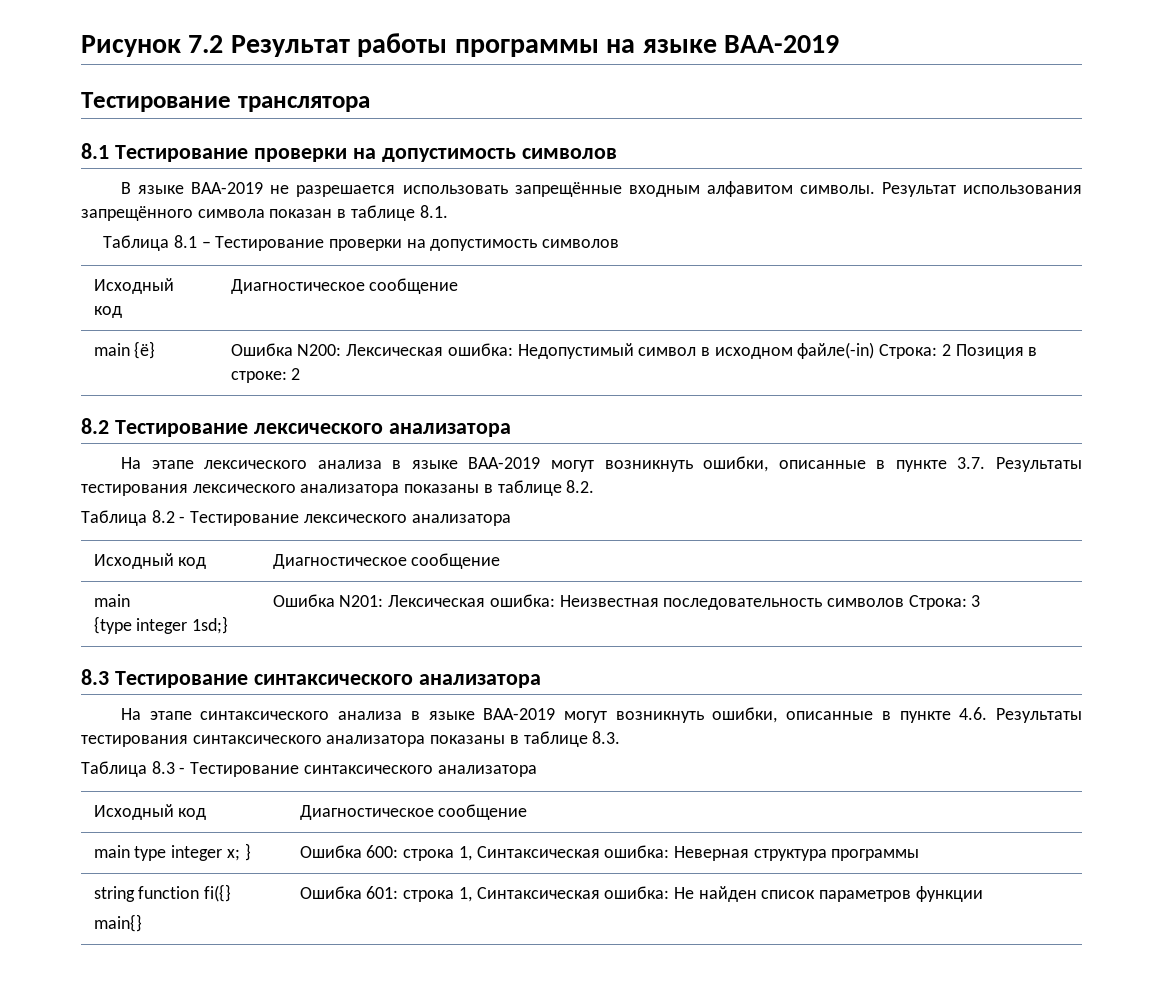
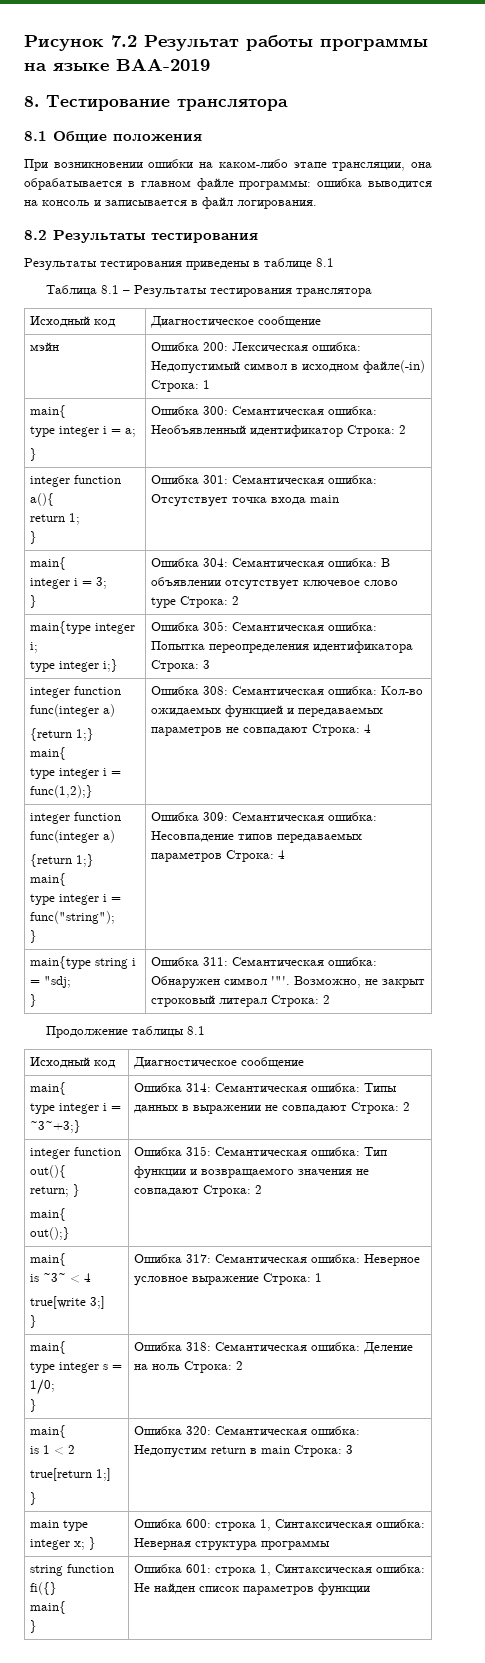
- Тестирование транслятора
+ 8. Тестирование транслятора
- 8.1 Тестирование проверки на допустимость символов
- В языке BAA-2019 не разрешается использовать запрещённые входным алфавитом символы. Результат использования запрещённого символа показан в таблице 8.1.
+ 8.1 Общие положения
+ При возникновении ошибки на каком-либо этапе трансляции, она обрабатывается в главном файле программы: ошибка выводится на консоль и записывается в файл логирования.
+ 8.2 Результаты тестирования
+ Результаты тестирования приведены в таблице 8.1
- Таблица 8.1 – Тестирование проверки на допустимость символов
+ Таблица 8.1 – Результаты тестирования транслятора
  Исходный код | Диагностическое сообщение
- main {ё} | Ошибка N200: Лексическая ошибка: Недопустимый символ в исходном файле(-in) Строка: 2 Позиция в строке: 2
- 8.2 Тестирование лексического анализатора
- На этапе лексического анализа в языке BAA-2019 могут возникнуть ошибки, описанные в пункте 3.7. Результаты тестирования лексического анализатора показаны в таблице 8.2.
- Таблица 8.2 - Тестирование лексического анализатора
+ мэйн | Ошибка 200: Лексическая ошибка: Недопустимый символ в исходном файле(-in) Строка: 1
+ main{
+ type integer i = a;
+ } | Ошибка 300: Семантическая ошибка: Необъявленный идентификатор Строка: 2
+ integer function a(){
+ return 1;
+ } | Ошибка 301: Семантическая ошибка: Отсутствует точка входа main
+ main{
+ integer i = 3;
+ } | Ошибка 304: Семантическая ошибка: В объявлении отсутствует ключевое слово type Строка: 2
+ main{type integer i;
+ type integer i;} | Ошибка 305: Семантическая ошибка: Попытка переопределения идентификатора Строка: 3
+ integer function func(integer a)
+ {return 1;}
+ main{
+ type integer i = func(1,2);} | Ошибка 308: Семантическая ошибка: Кол-во ожидаемых функцией и передаваемых параметров не совпадают Строка: 4
+ integer function func(integer a)
+ {return 1;}
+ main{
+ type integer i = func("string");
+ } | Ошибка 309: Семантическая ошибка: Несовпадение типов передаваемых параметров Строка: 4
+ main{type string i = "sdj;
+ } | Ошибка 311: Семантическая ошибка: Обнаружен символ '"'. Возможно, не закрыт строковый литерал Строка: 2
+ Продолжение таблицы 8.1
  Исходный код | Диагностическое сообщение
- main
- {type integer 1sd;} | Ошибка N201: Лексическая ошибка: Неизвестная последовательность символов Строка: 3
- 8.3 Тестирование синтаксического анализатора
- На этапе синтаксического анализа в языке BAA-2019 могут возникнуть ошибки, описанные в пункте 4.6. Результаты тестирования синтаксического анализатора показаны в таблице 8.3.
- Таблица 8.3 - Тестирование синтаксического анализатора
- Исходный код | Диагностическое сообщение
+ main{
+ type integer i = ~3~+3;} | Ошибка 314: Семантическая ошибка: Типы данных в выражении не совпадают Строка: 2
+ integer function out(){
+ return; }
+ main{
+ out();} | Ошибка 315: Семантическая ошибка: Тип функции и возвращаемого значения не совпадают Строка: 2
+ main{
+ is ~3~ < 4
+ true[write 3;]
+ } | Ошибка 317: Семантическая ошибка: Неверное условное выражение Строка: 1
+ main{
+ type integer s = 1/0;
+ } | Ошибка 318: Семантическая ошибка: Деление на ноль Строка: 2
+ main{
+ is 1 < 2
+ true[return 1;]
+ } | Ошибка 320: Семантическая ошибка: Недопустим return в main Строка: 3
  string function fi({}
- main{} | Ошибка 601: строка 1, Синтаксическая ошибка: Не найден список параметров функции
+ main{
+ } | Ошибка 601: строка 1, Синтаксическая ошибка: Не найден список параметров функции

